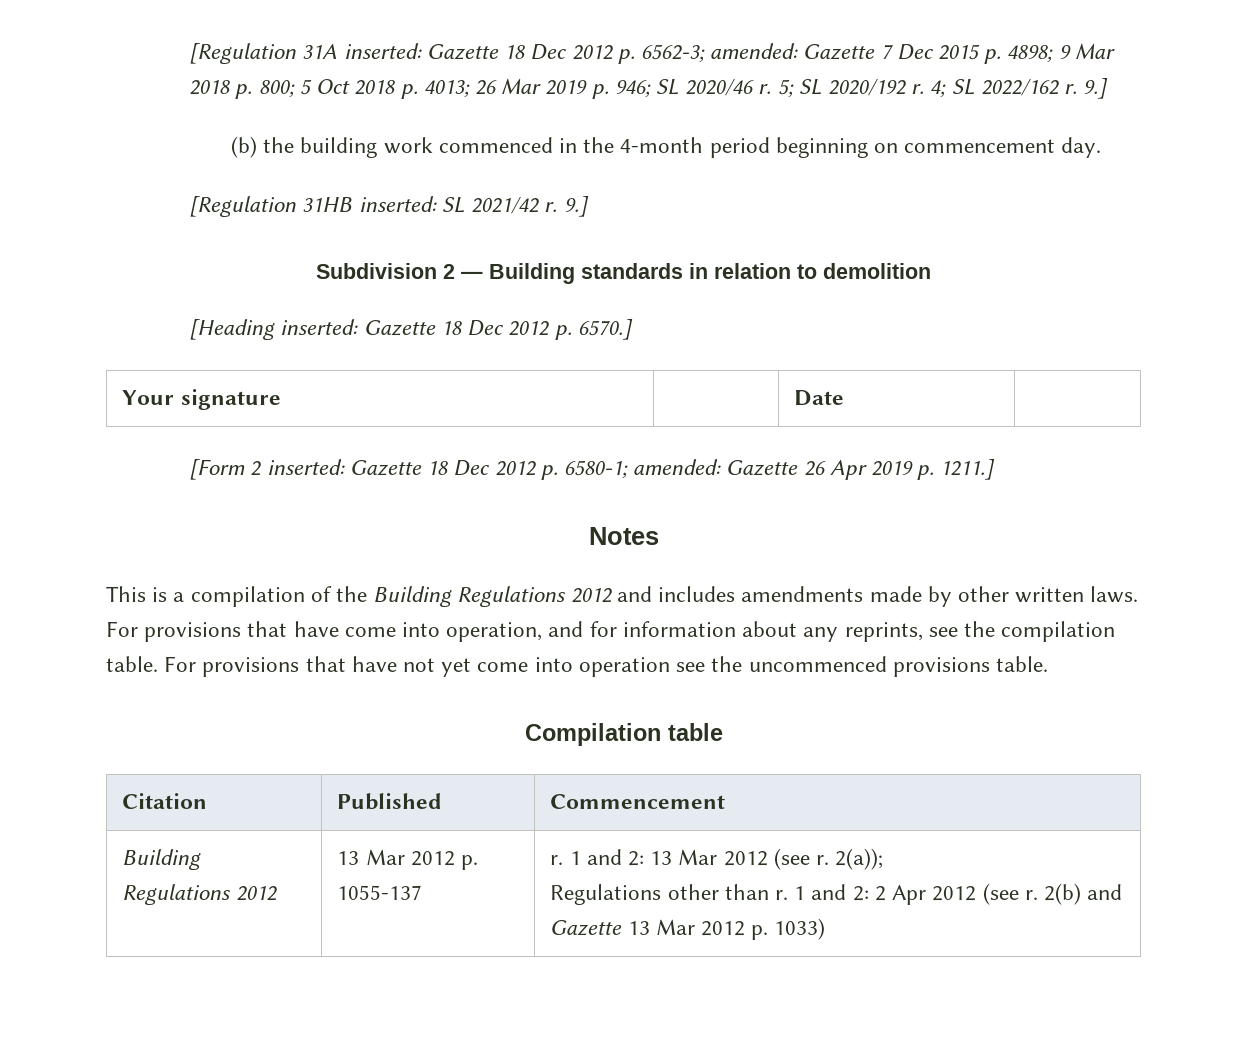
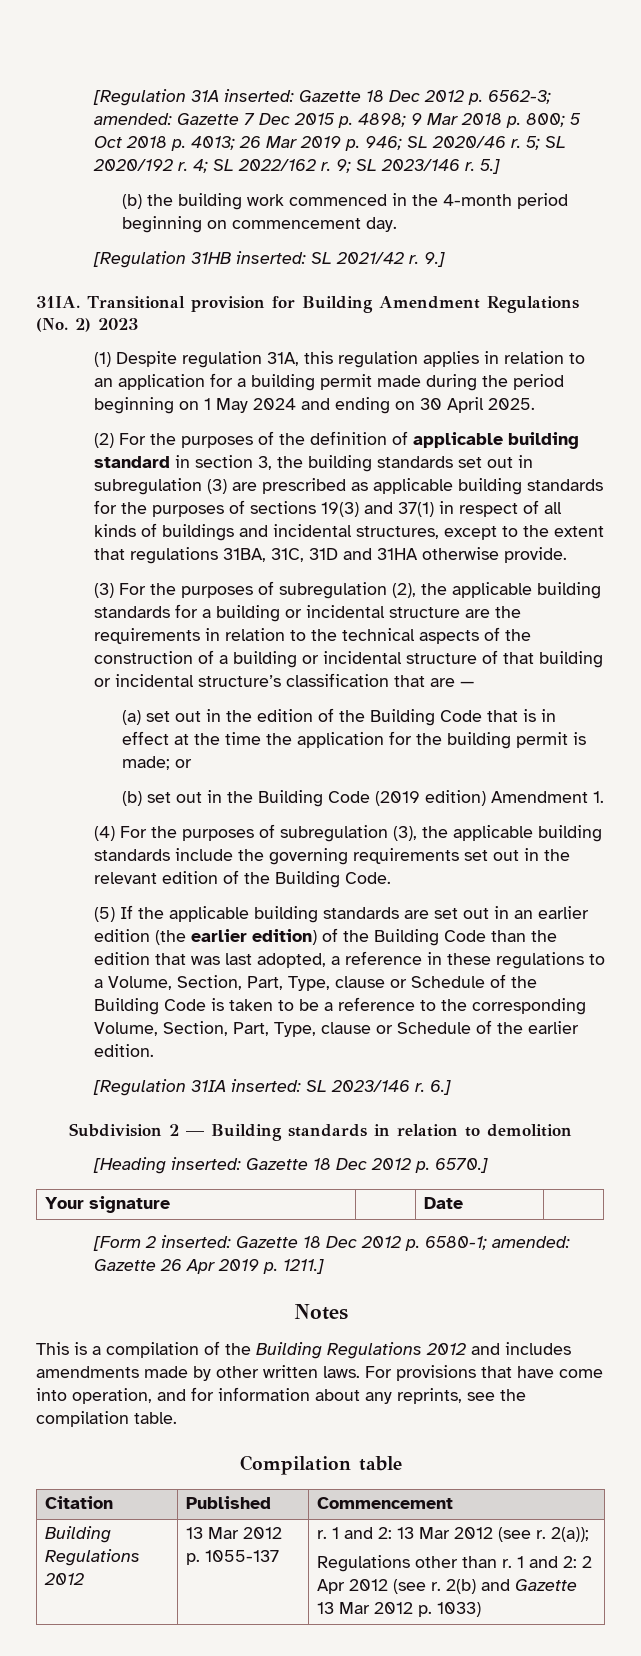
- 4; SL 2022/162 r. 9.]
+ 4; SL 2022/162 r. 9; SL 2023/146 r. 5.]
+ 31IA. Transitional provision for Building Amendment Regulations (No. 2) 2023
+ (1) Despite regulation 31A, this regulation applies in relation to an application for a building permit made during the period beginning on 1 May 2024 and ending on 30 April 2025.
+ (2) For the purposes of the definition of applicable building standard in section 3, the building standards set out in subregulation (3) are prescribed as applicable building standards for the purposes of sections 19(3) and 37(1) in respect of all kinds of buildings and incidental structures, except to the extent that regulations 31BA, 31C, 31D and 31HA otherwise provide.
+ (3) For the purposes of subregulation (2), the applicable building standards for a building or incidental structure are the requirements in relation to the technical aspects of the construction of a building or incidental structure of that building or incidental structure’s classification that are —
+ (a) set out in the edition of the Building Code that is in effect at the time the application for the building permit is made; or
+ (b) set out in the Building Code (2019 edition) Amendment 1.
+ (4) For the purposes of subregulation (3), the applicable building standards include the governing requirements set out in the relevant edition of the Building Code.
+ (5) If the applicable building standards are set out in an earlier edition (the earlier edition) of the Building Code than the edition that was last adopted, a reference in these regulations to a Volume, Section, Part, Type, clause or Schedule of the Building Code is taken to be a reference to the corresponding Volume, Section, Part, Type, clause or Schedule of the earlier edition.
+ [Regulation 31IA inserted: SL 2023/146 r. 6.]
- For provisions that have not yet come into operation see the uncommenced provisions table.

